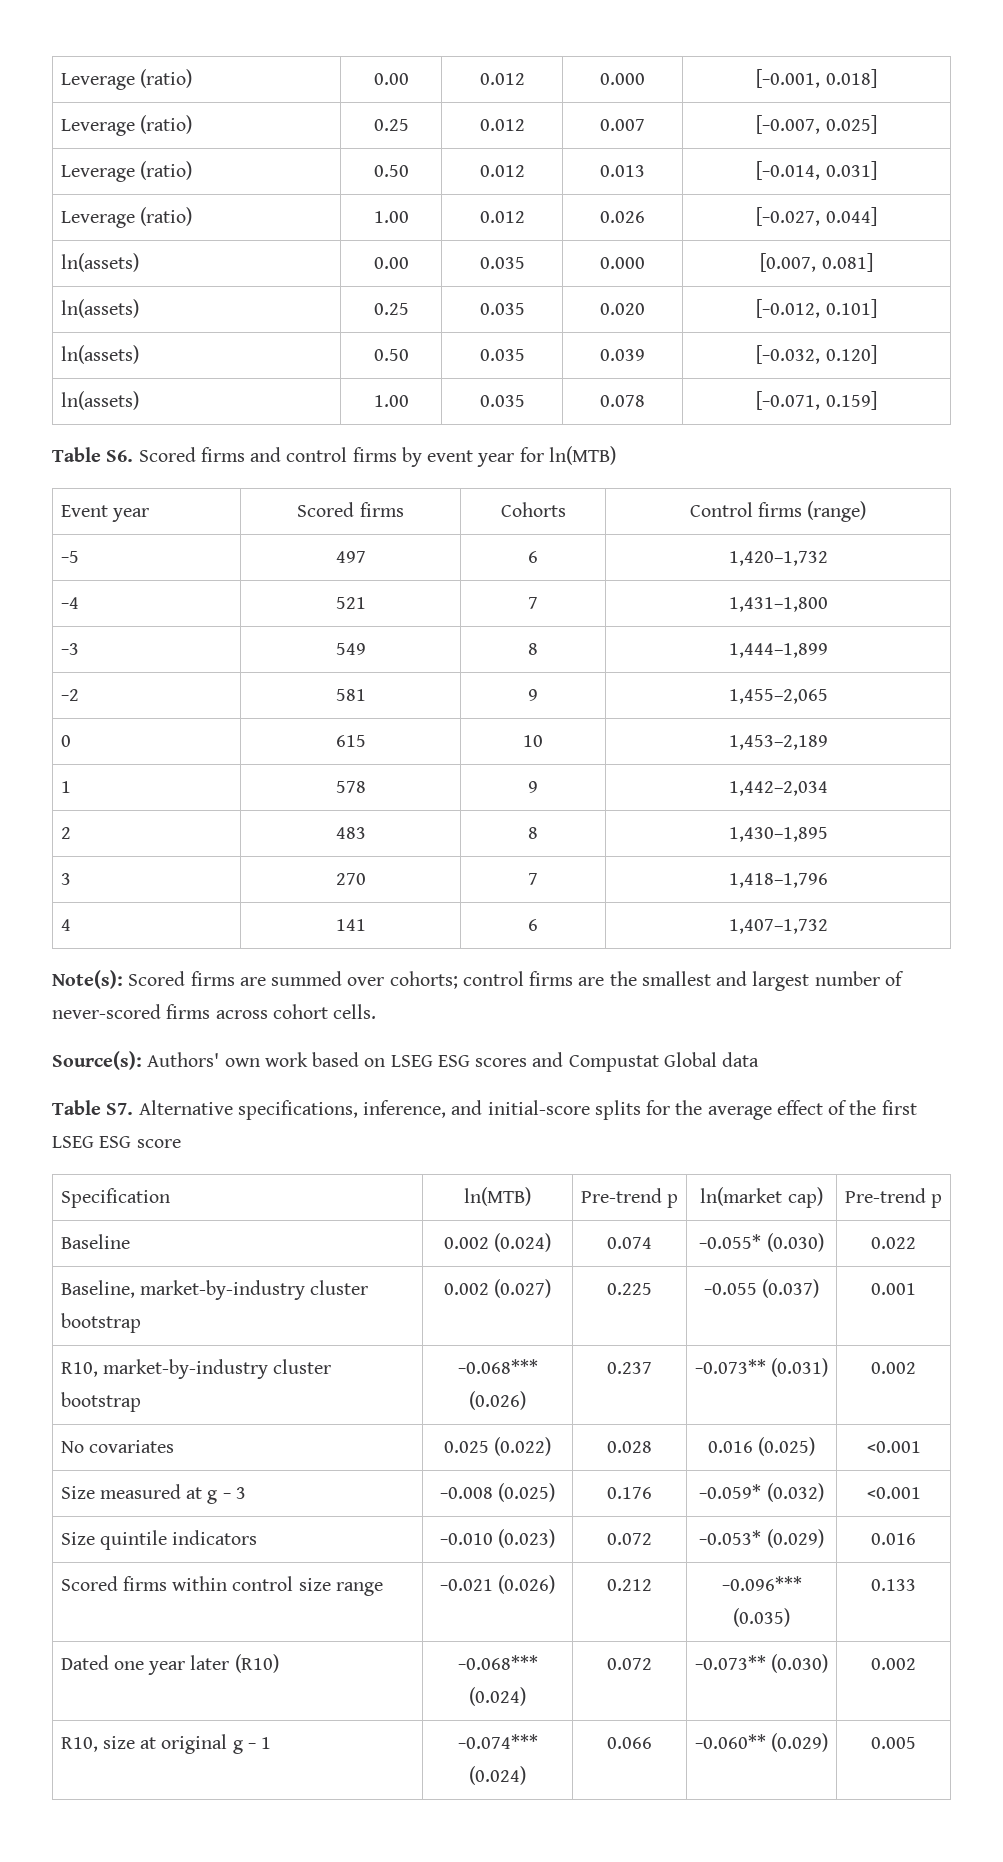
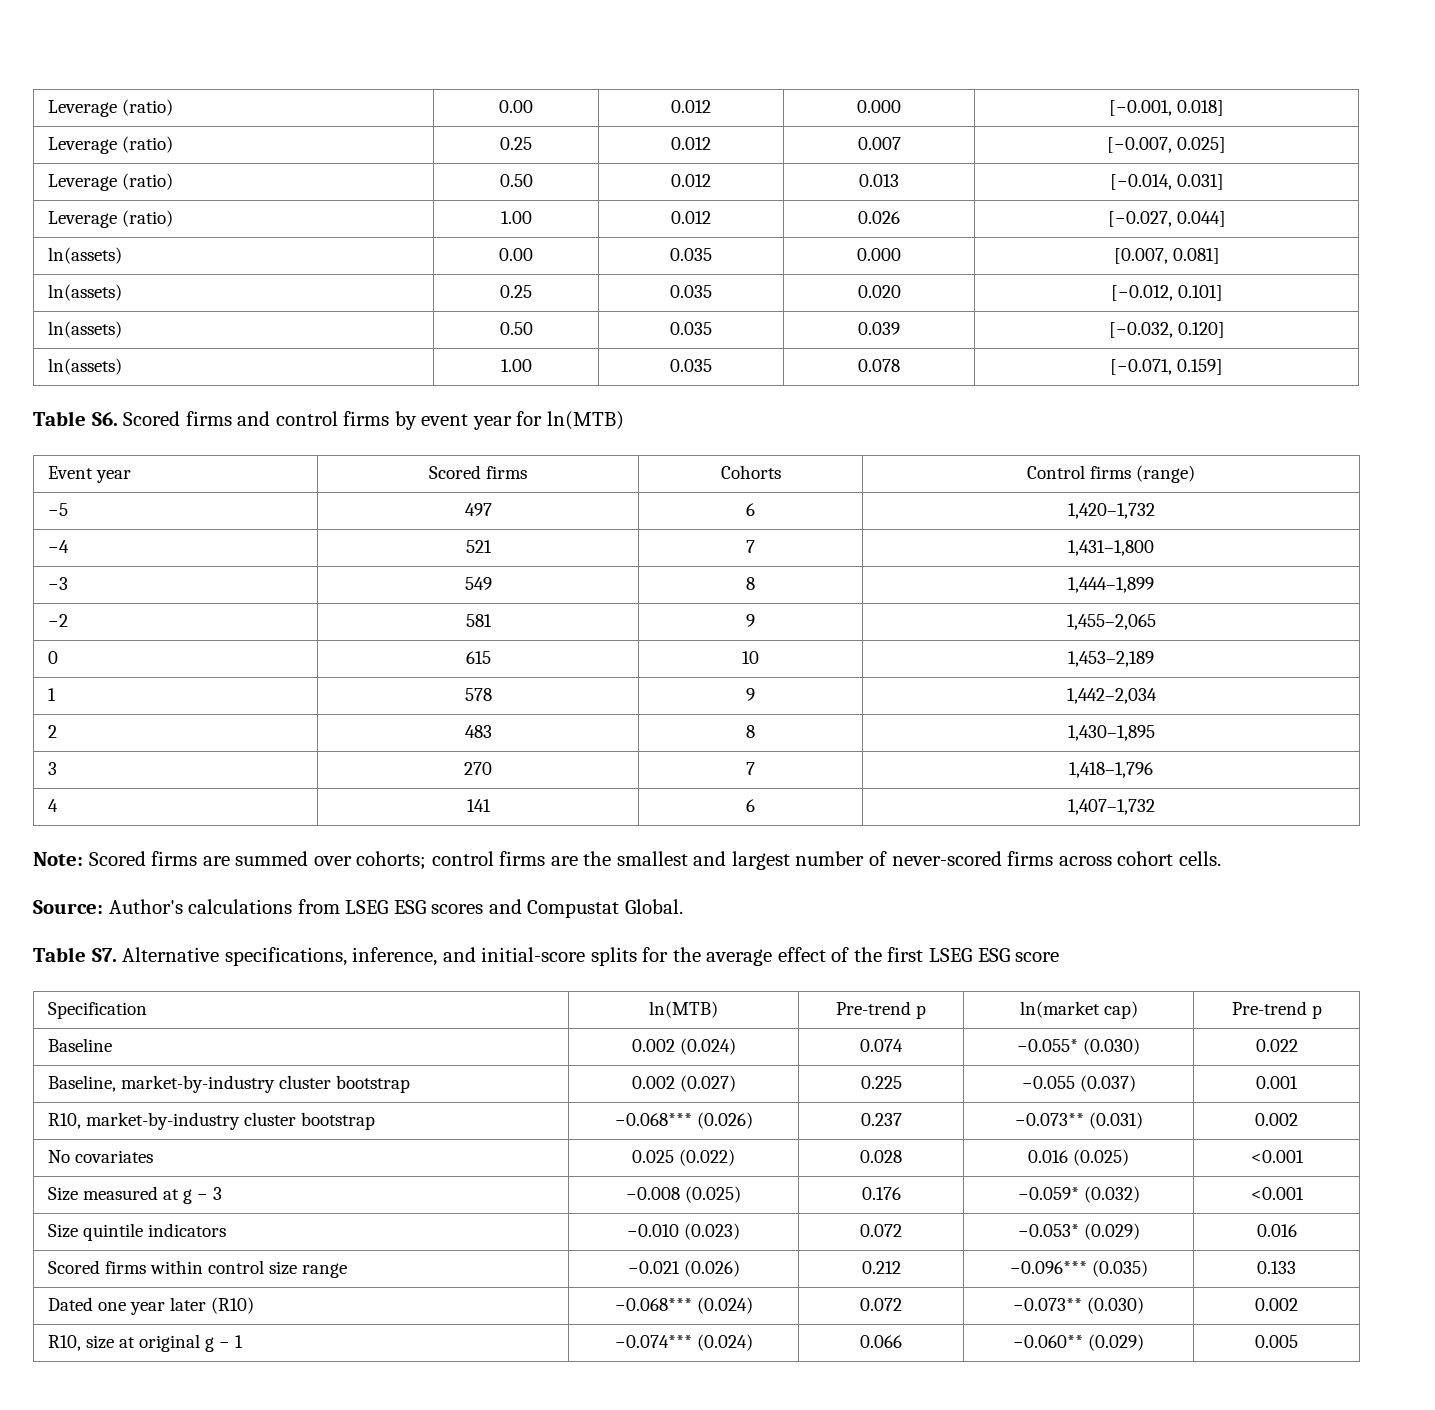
- Note(s): Scored firms are summed over cohorts; control firms are the smallest and largest number of never-scored firms across cohort cells.
+ Note: Scored firms are summed over cohorts; control firms are the smallest and largest number of never-scored firms across cohort cells.
- Source(s): Authors' own work based on LSEG ESG scores and Compustat Global data
+ Source: Author's calculations from LSEG ESG scores and Compustat Global.

